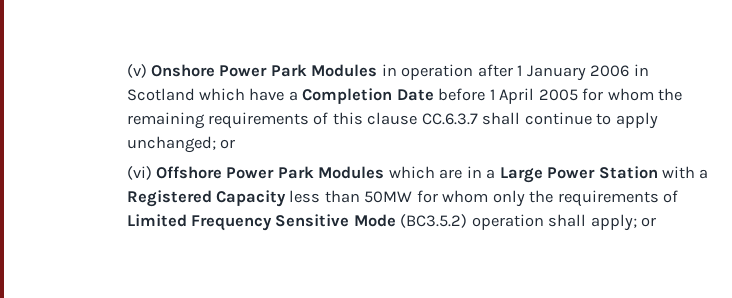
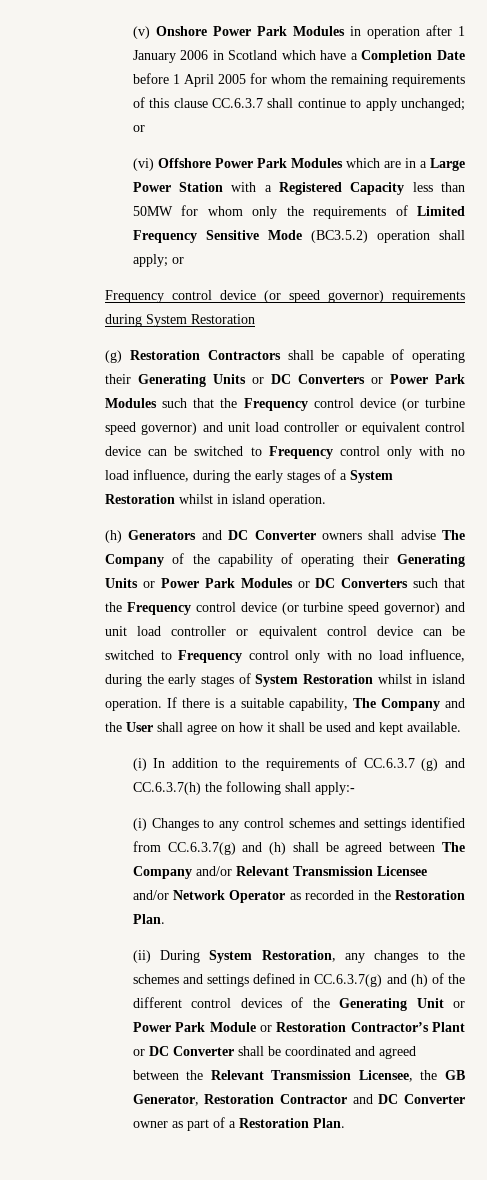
+ Frequency control device (or speed governor) requirements during System Restoration
+ (g) Restoration Contractors shall be capable of operating their Generating Units or DC Converters or Power Park Modules such that the Frequency control device (or turbine speed governor) and unit load controller or equivalent control device can be switched to Frequency control only with no load influence, during the early stages of a System Restoration whilst in island operation.
+ (h) Generators and DC Converter owners shall advise The Company of the capability of operating their Generating Units or Power Park Modules or DC Converters such that the Frequency control device (or turbine speed governor) and unit load controller or equivalent control device can be switched to Frequency control only with no load influence, during the early stages of System Restoration whilst in island operation. If there is a suitable capability, The Company and the User shall agree on how it shall be used and kept available.
+ (i) In addition to the requirements of CC.6.3.7 (g) and CC.6.3.7(h) the following shall apply:-
+ (i) Changes to any control schemes and settings identified from CC.6.3.7(g) and (h) shall be agreed between The Company and/or Relevant Transmission Licensee and/or Network Operator as recorded in the Restoration Plan.
+ (ii) During System Restoration, any changes to the schemes and settings defined in CC.6.3.7(g) and (h) of the different control devices of the Generating Unit or Power Park Module or Restoration Contractor’s Plant or DC Converter shall be coordinated and agreed between the Relevant Transmission Licensee, the GB Generator, Restoration Contractor and DC Converter owner as part of a Restoration Plan.

